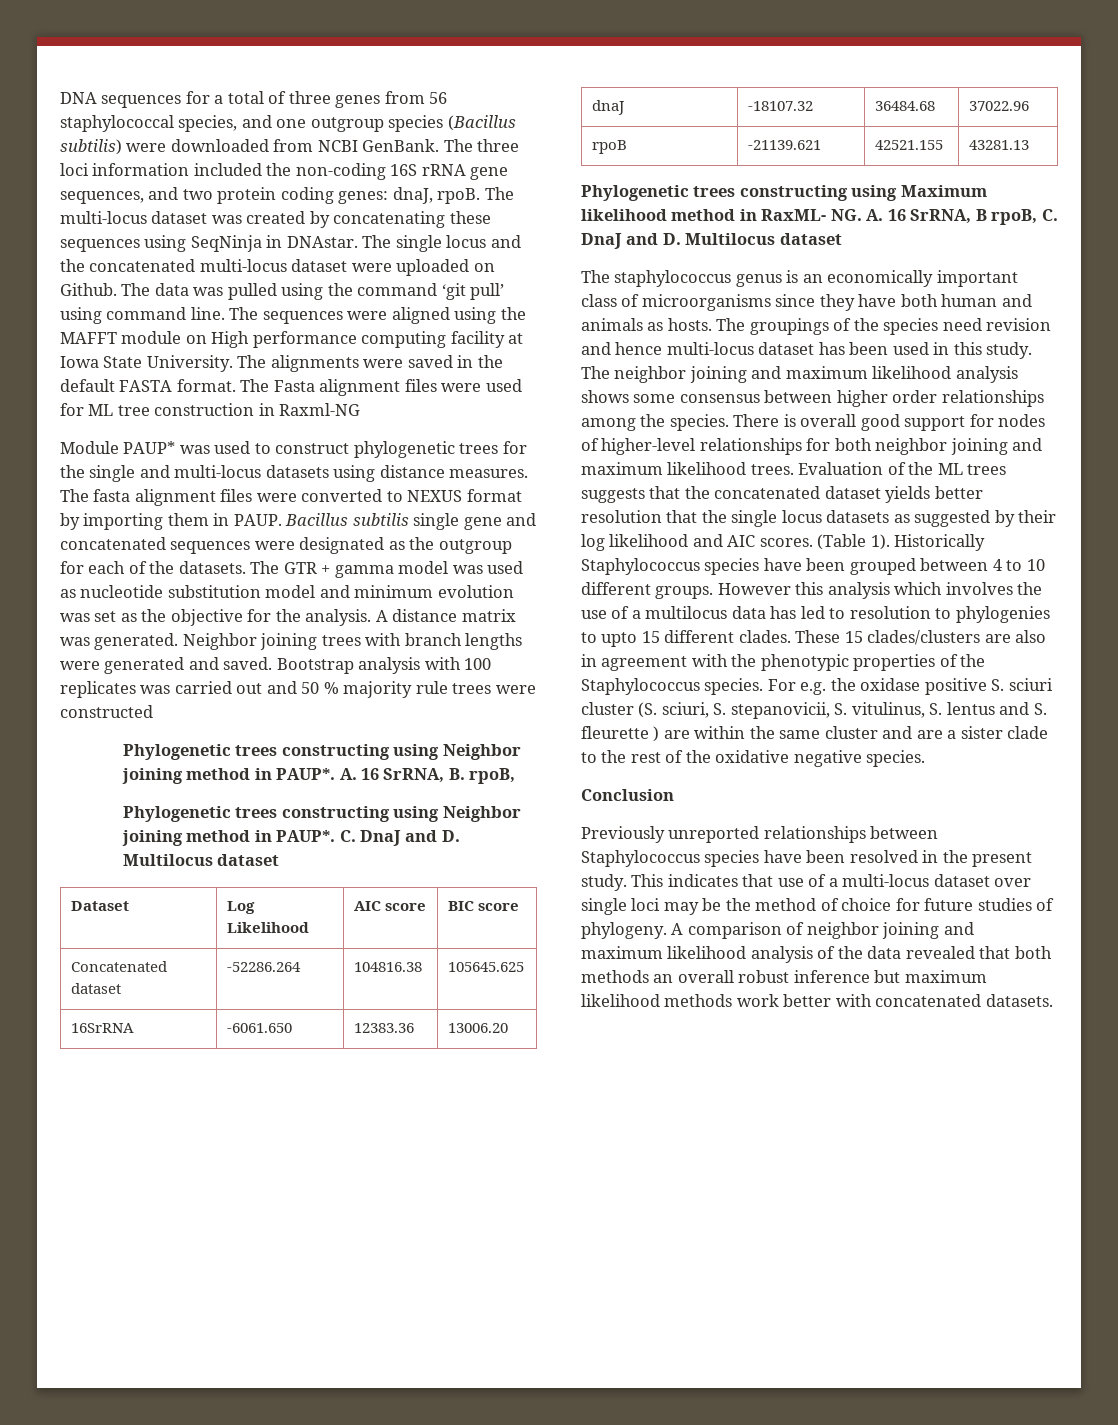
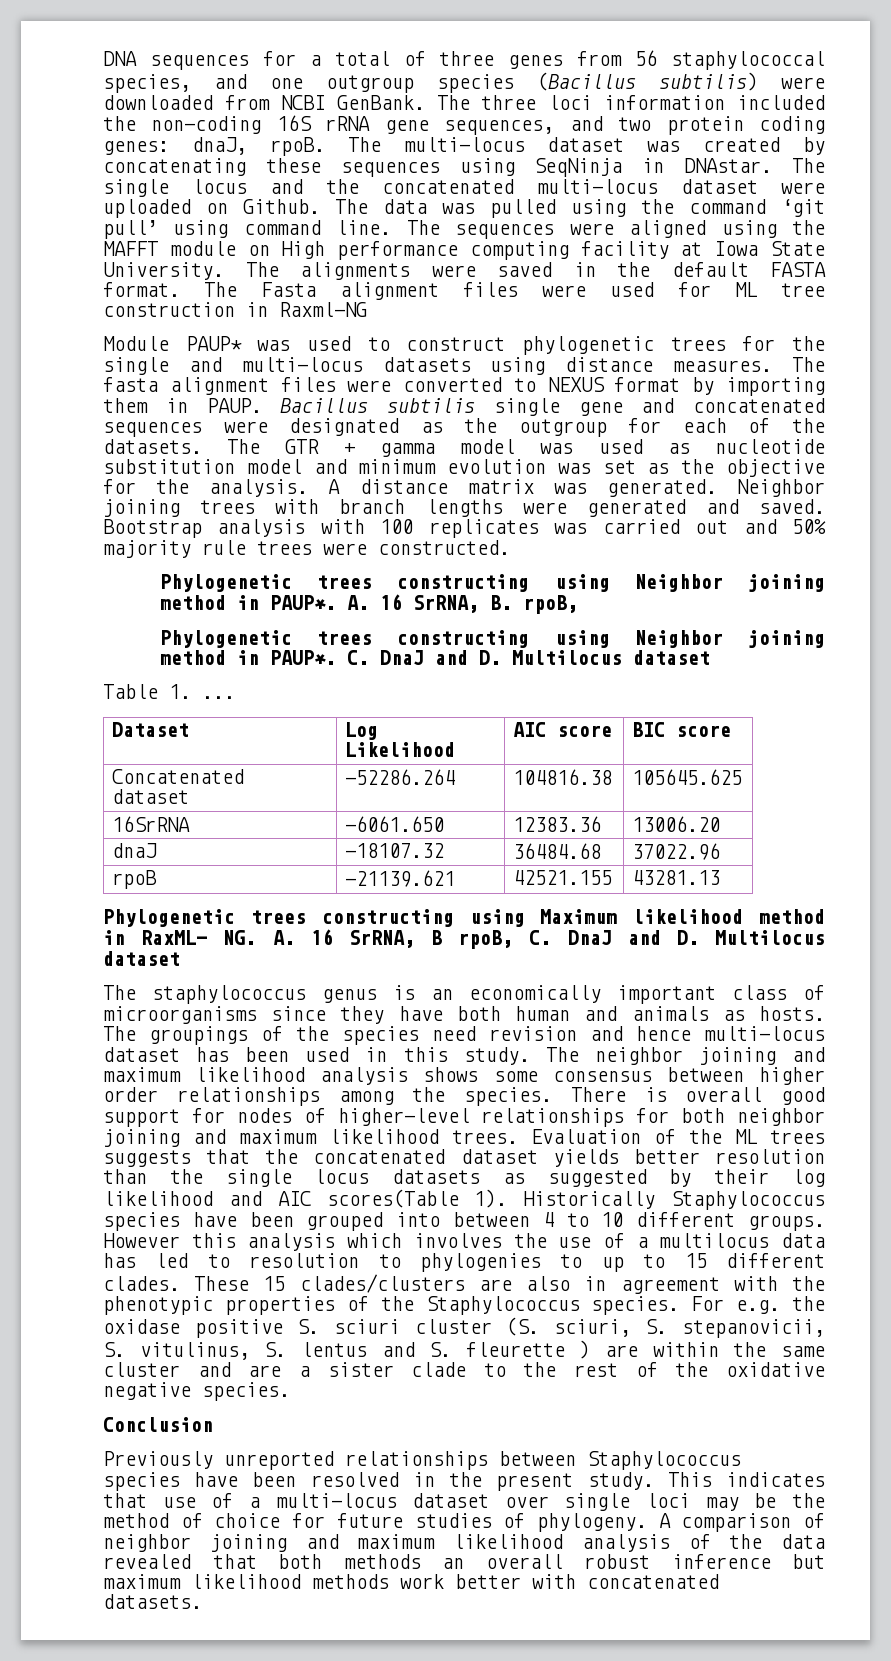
- Bootstrap analysis with 100 replicates was carried out and 50 % majority rule trees were constructed
+ Bootstrap analysis with 100 replicates was carried out and 50% majority rule trees were constructed.
+ Table 1. ...
- Evaluation of the ML trees suggests that the concatenated dataset yields better resolution that the single locus datasets as suggested by their log likelihood and AIC scores. (Table 1).
+ Evaluation of the ML trees suggests that the concatenated dataset yields better resolution than the single locus datasets as suggested by their log likelihood and AIC scores(Table 1).
- Historically Staphylococcus species have been grouped between 4 to 10 different groups.
+ Historically Staphylococcus species have been grouped into between 4 to 10 different groups.
- However this analysis which involves the use of a multilocus data has led to resolution to phylogenies to upto 15 different clades.
+ However this analysis which involves the use of a multilocus data has led to resolution to phylogenies to up to 15 different clades.

